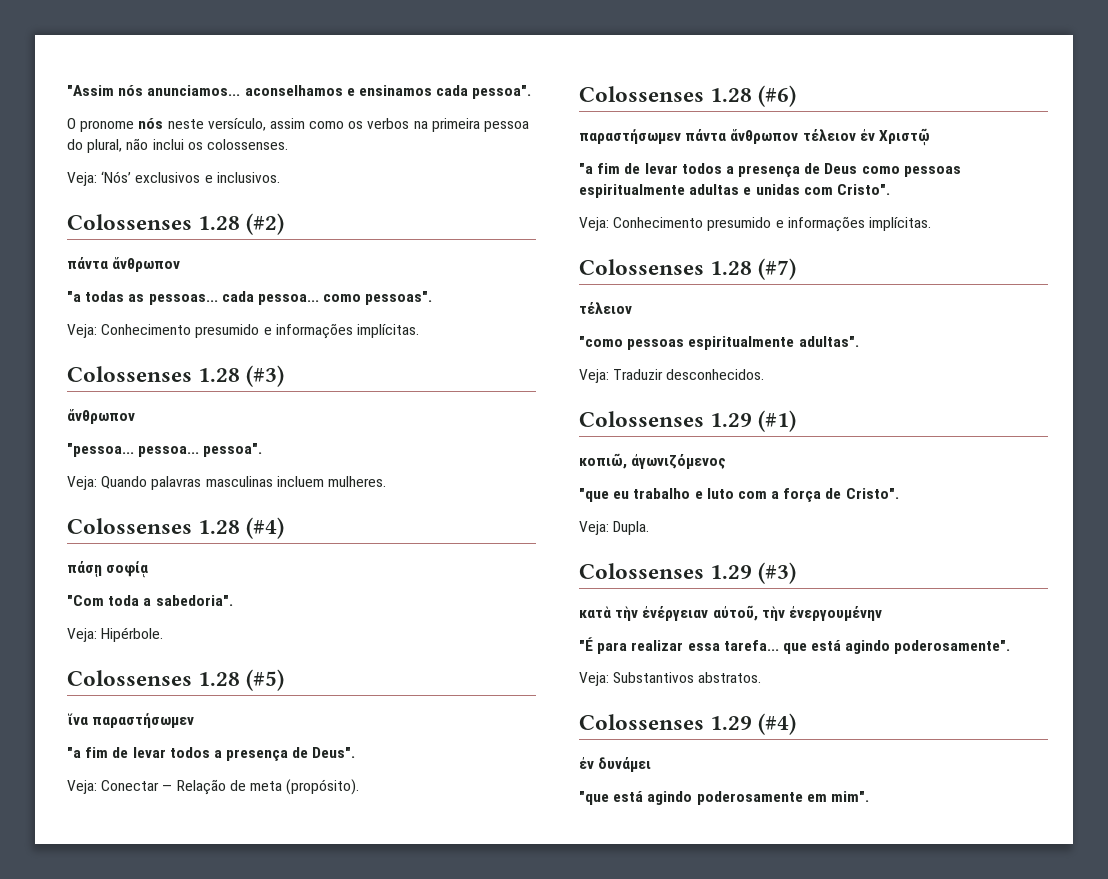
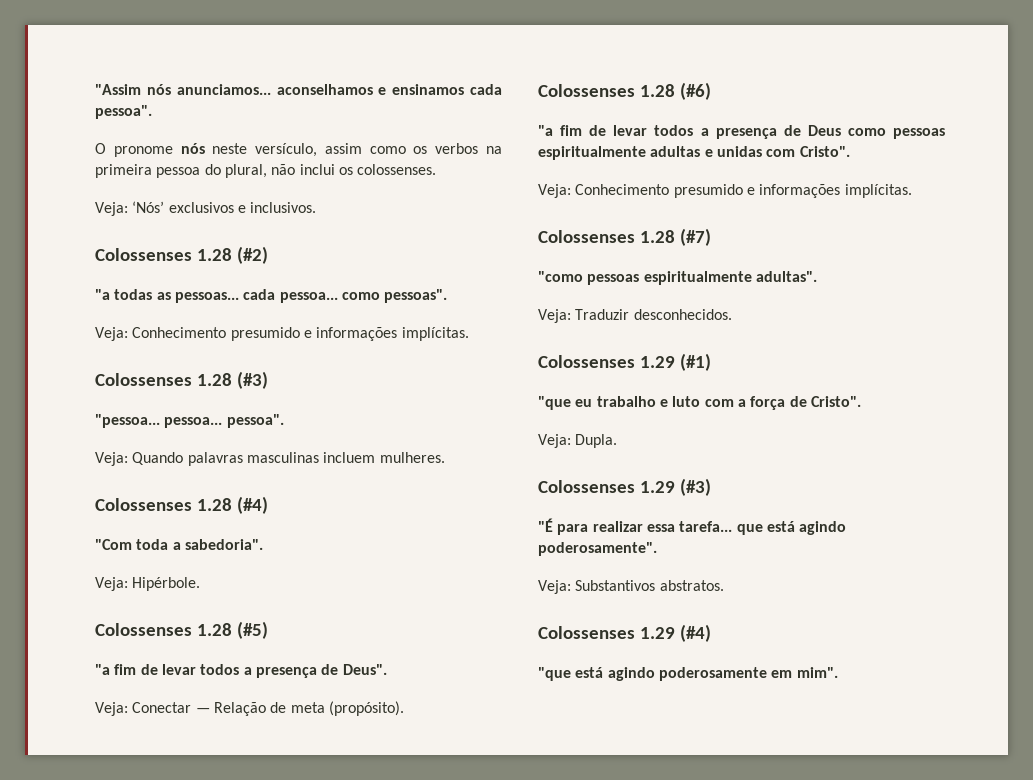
  Colossenses 1.28 (#2)
- πάντα ἄνθρωπον
  Colossenses 1.28 (#3)
- ἄνθρωπον
- πάσῃ σοφίᾳ
- ἵνα παραστήσωμεν
- παραστήσωμεν πάντα ἄνθρωπον τέλειον ἐν Χριστῷ
  Colossenses 1.28 (#7)
- τέλειον
- κοπιῶ, ἀγωνιζόμενος
- κατὰ τὴν ἐνέργειαν αὐτοῦ, τὴν ἐνεργουμένην
- ἐν δυνάμει

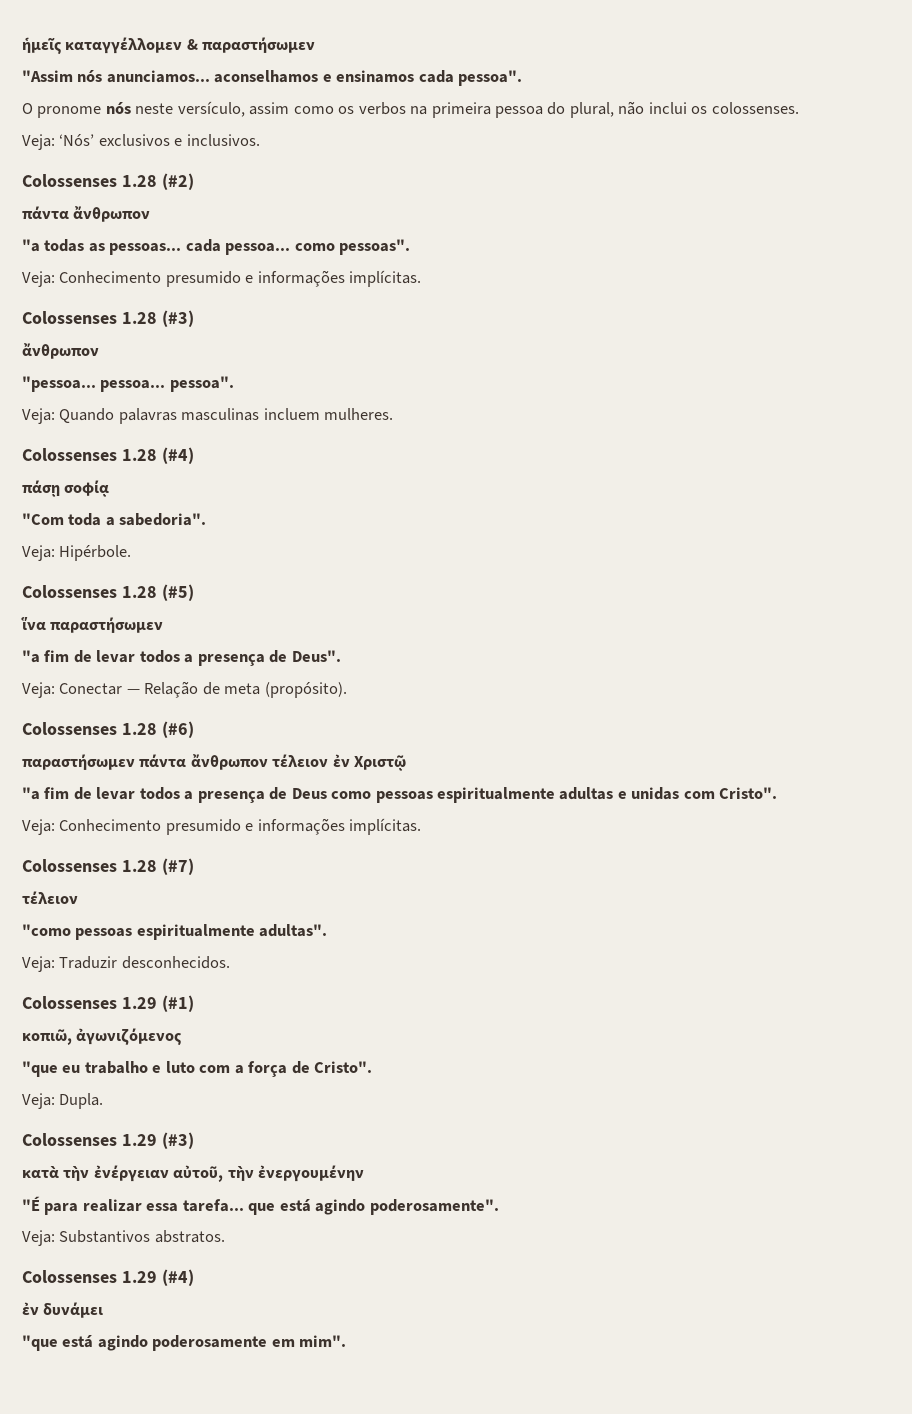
+ ἡμεῖς καταγγέλλομεν & παραστήσωμεν
  Colossenses 1.28 (#2)
+ πάντα ἄνθρωπον
  Colossenses 1.28 (#3)
+ ἄνθρωπον
+ πάσῃ σοφίᾳ
+ ἵνα παραστήσωμεν
+ παραστήσωμεν πάντα ἄνθρωπον τέλειον ἐν Χριστῷ
  Colossenses 1.28 (#7)
+ τέλειον
+ κοπιῶ, ἀγωνιζόμενος
+ κατὰ τὴν ἐνέργειαν αὐτοῦ, τὴν ἐνεργουμένην
+ ἐν δυνάμει

